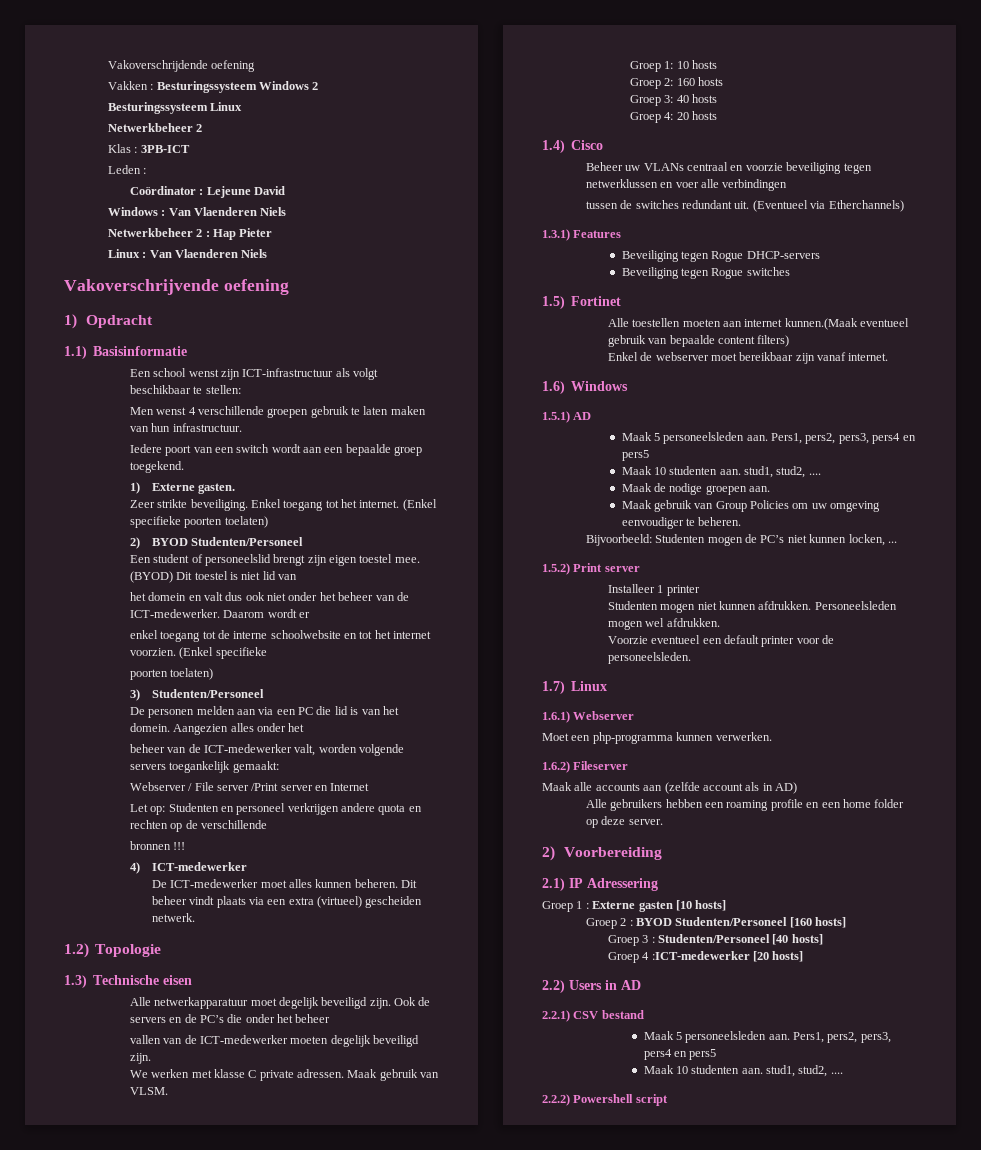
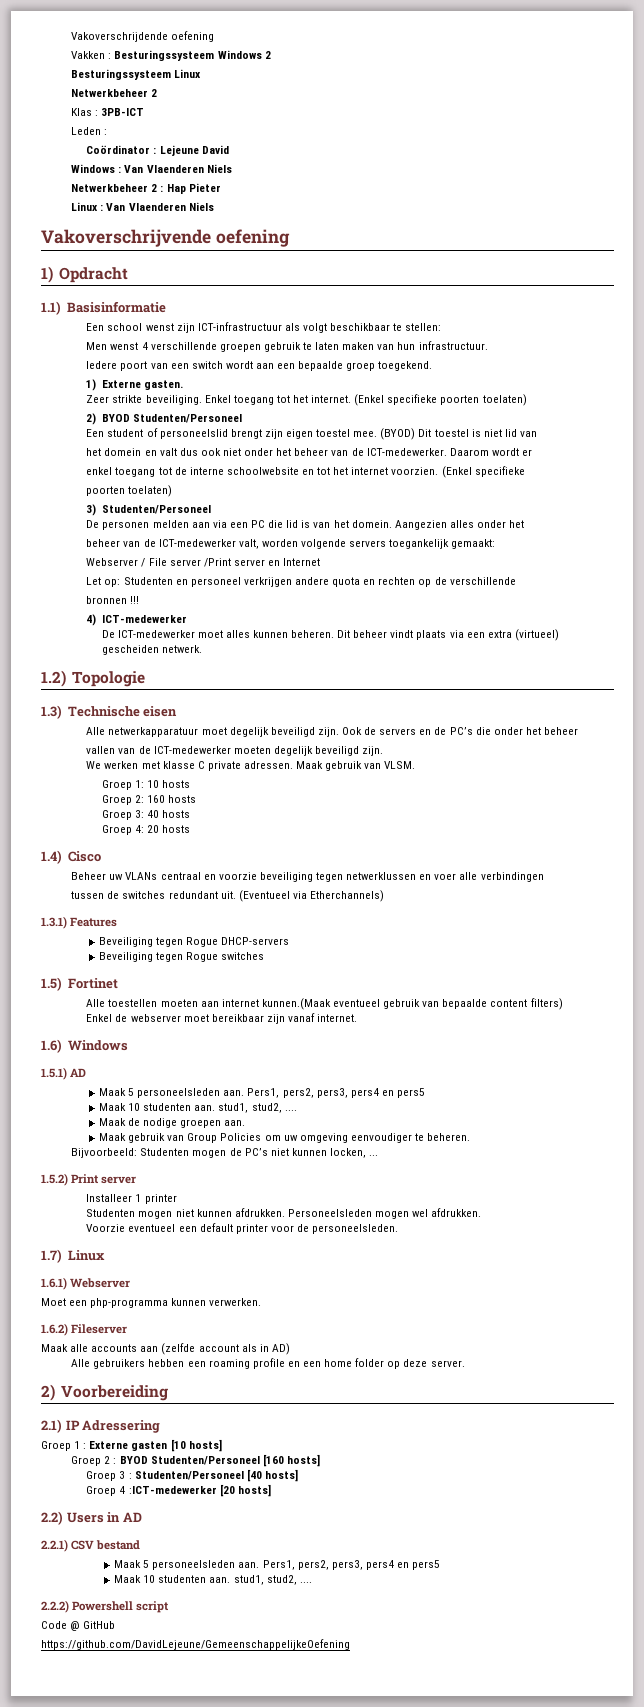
+ Code @ GitHub
+ https://github.com/DavidLejeune/GemeenschappelijkeOefening

